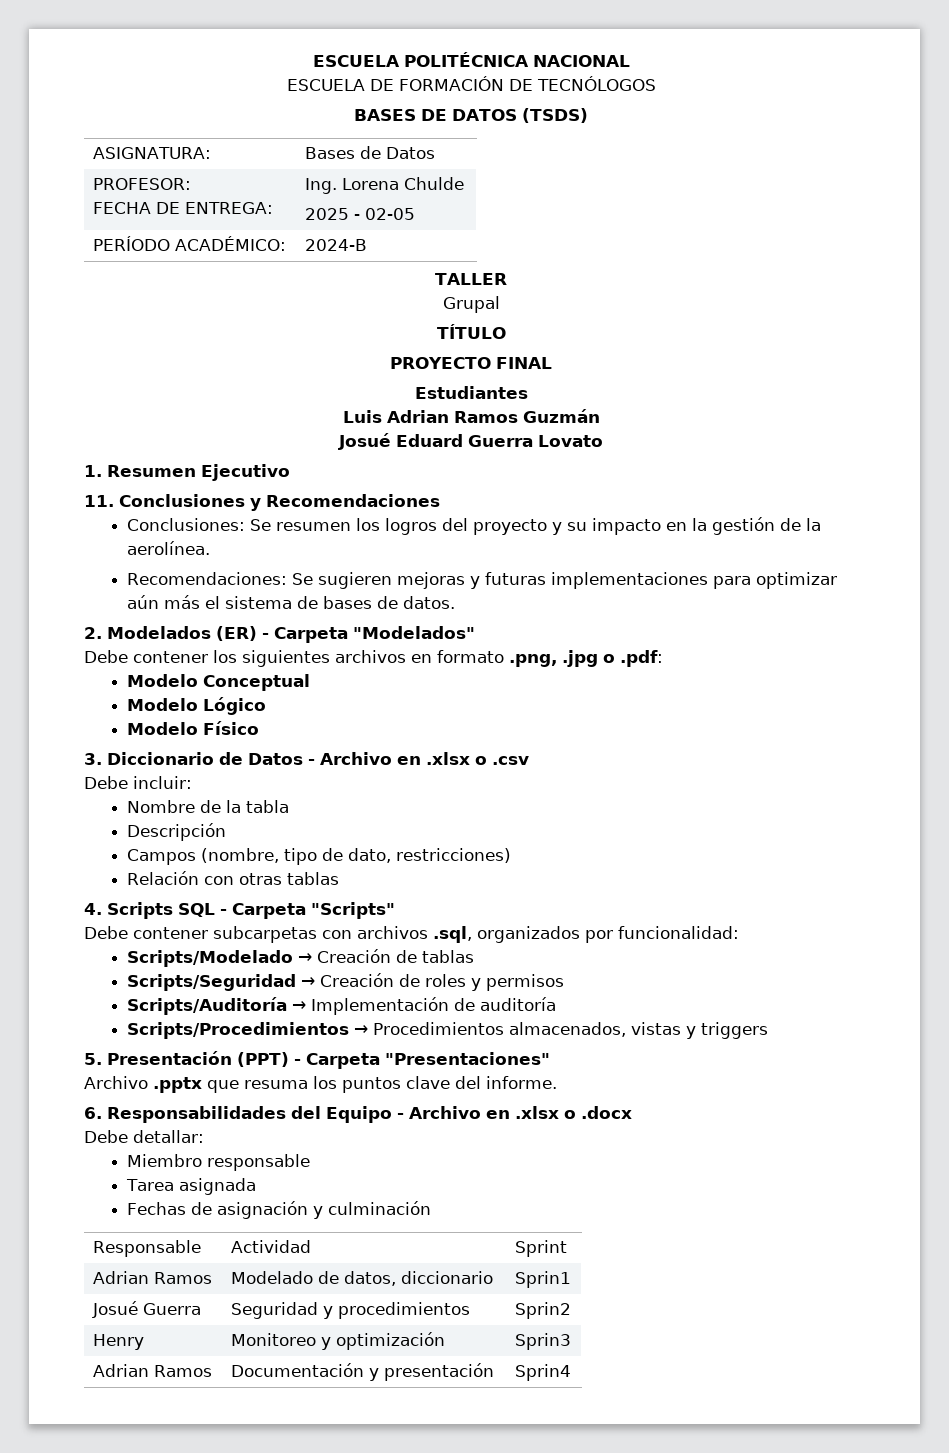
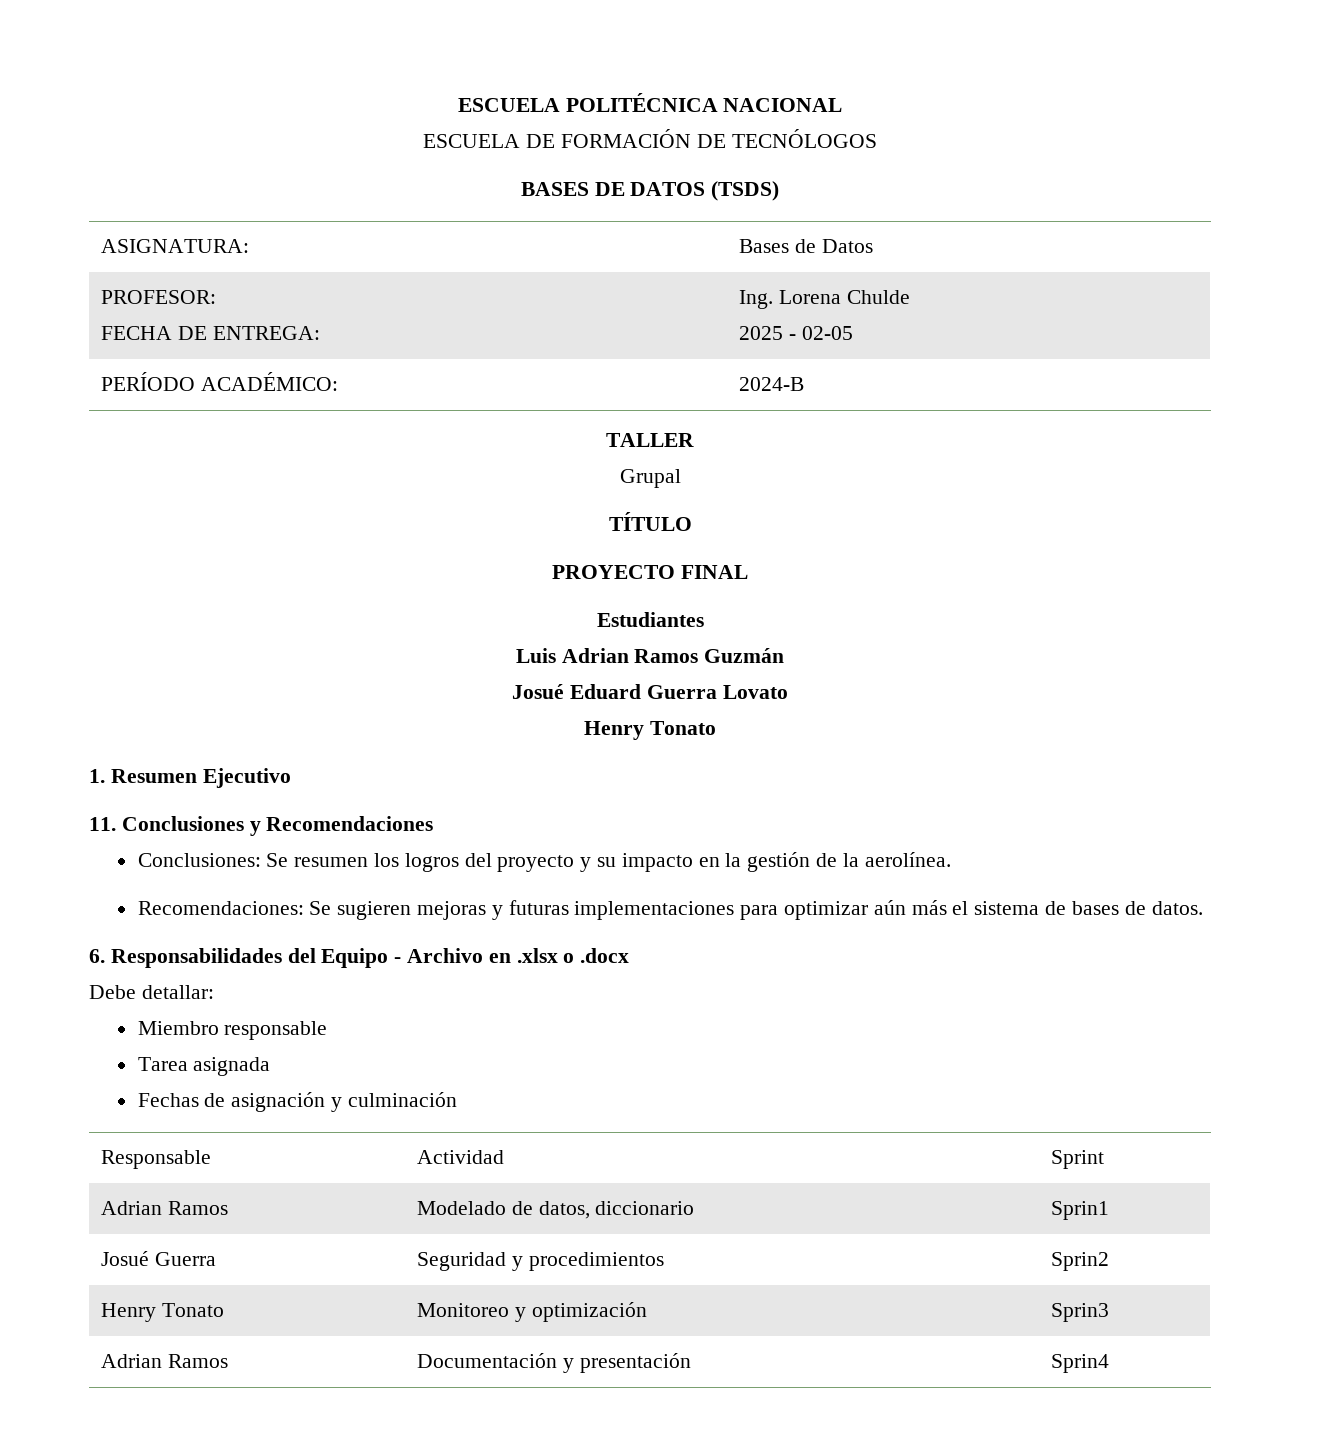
  Josué Eduard Guerra Lovato
+ Henry Tonato
- 2. Modelados (ER) - Carpeta "Modelados"
- Debe contener los siguientes archivos en formato .png, .jpg o .pdf:
- Modelo Conceptual
- Modelo Lógico
- Modelo Físico
- 3. Diccionario de Datos - Archivo en .xlsx o .csv
- Debe incluir:
- Nombre de la tabla
- Descripción
- Campos (nombre, tipo de dato, restricciones)
- Relación con otras tablas
- 4. Scripts SQL - Carpeta "Scripts"
- Debe contener subcarpetas con archivos .sql, organizados por funcionalidad:
- Scripts/Modelado → Creación de tablas
- Scripts/Seguridad → Creación de roles y permisos
- Scripts/Auditoría → Implementación de auditoría
- Scripts/Procedimientos → Procedimientos almacenados, vistas y triggers
- 5. Presentación (PPT) - Carpeta "Presentaciones"
- Archivo .pptx que resuma los puntos clave del informe.
- Henry | Monitoreo y optimización | Sprin3
+ Henry Tonato | Monitoreo y optimización | Sprin3

